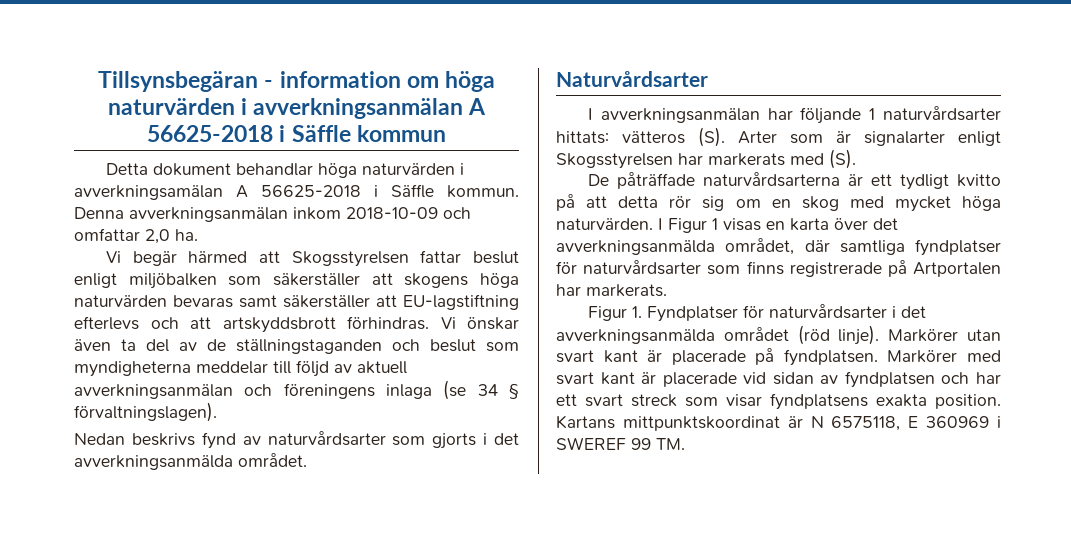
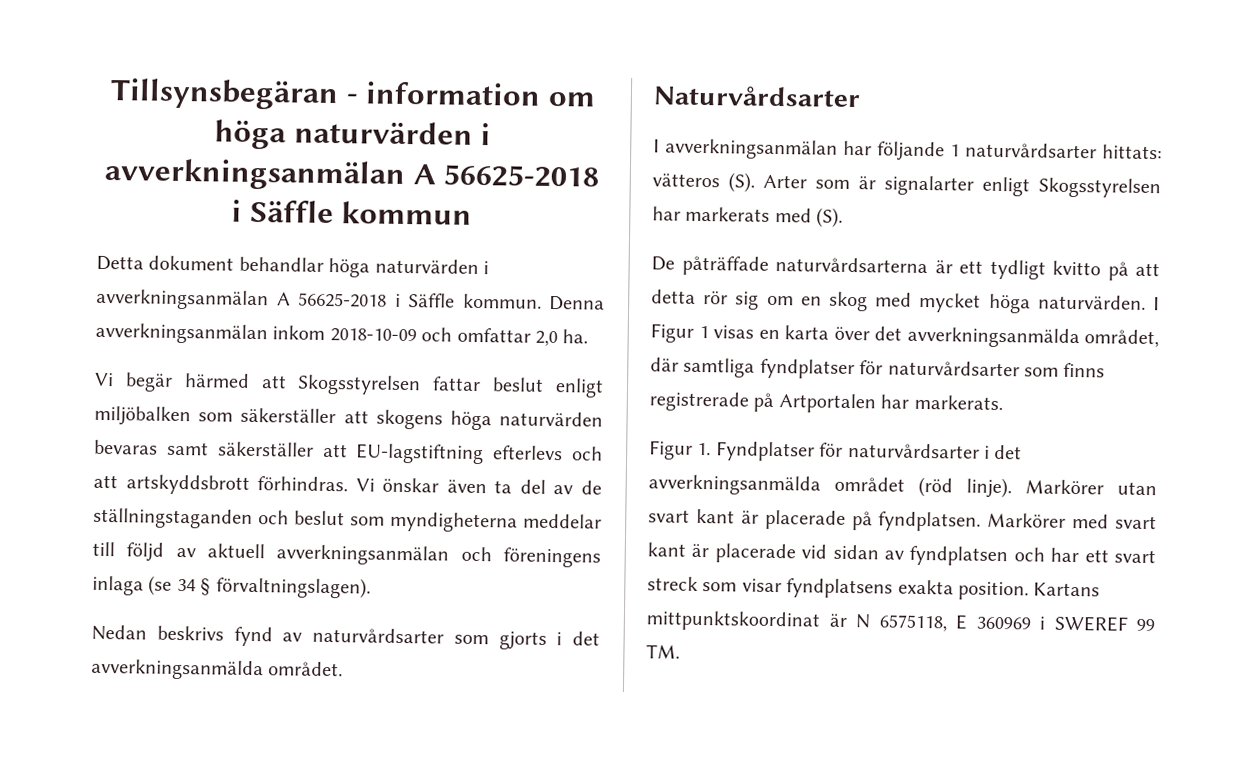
- Detta dokument behandlar höga naturvärden i avverkningsamälan A 56625-2018 i Säffle kommun.
+ Detta dokument behandlar höga naturvärden i avverkningsanmälan A 56625-2018 i Säffle kommun.

